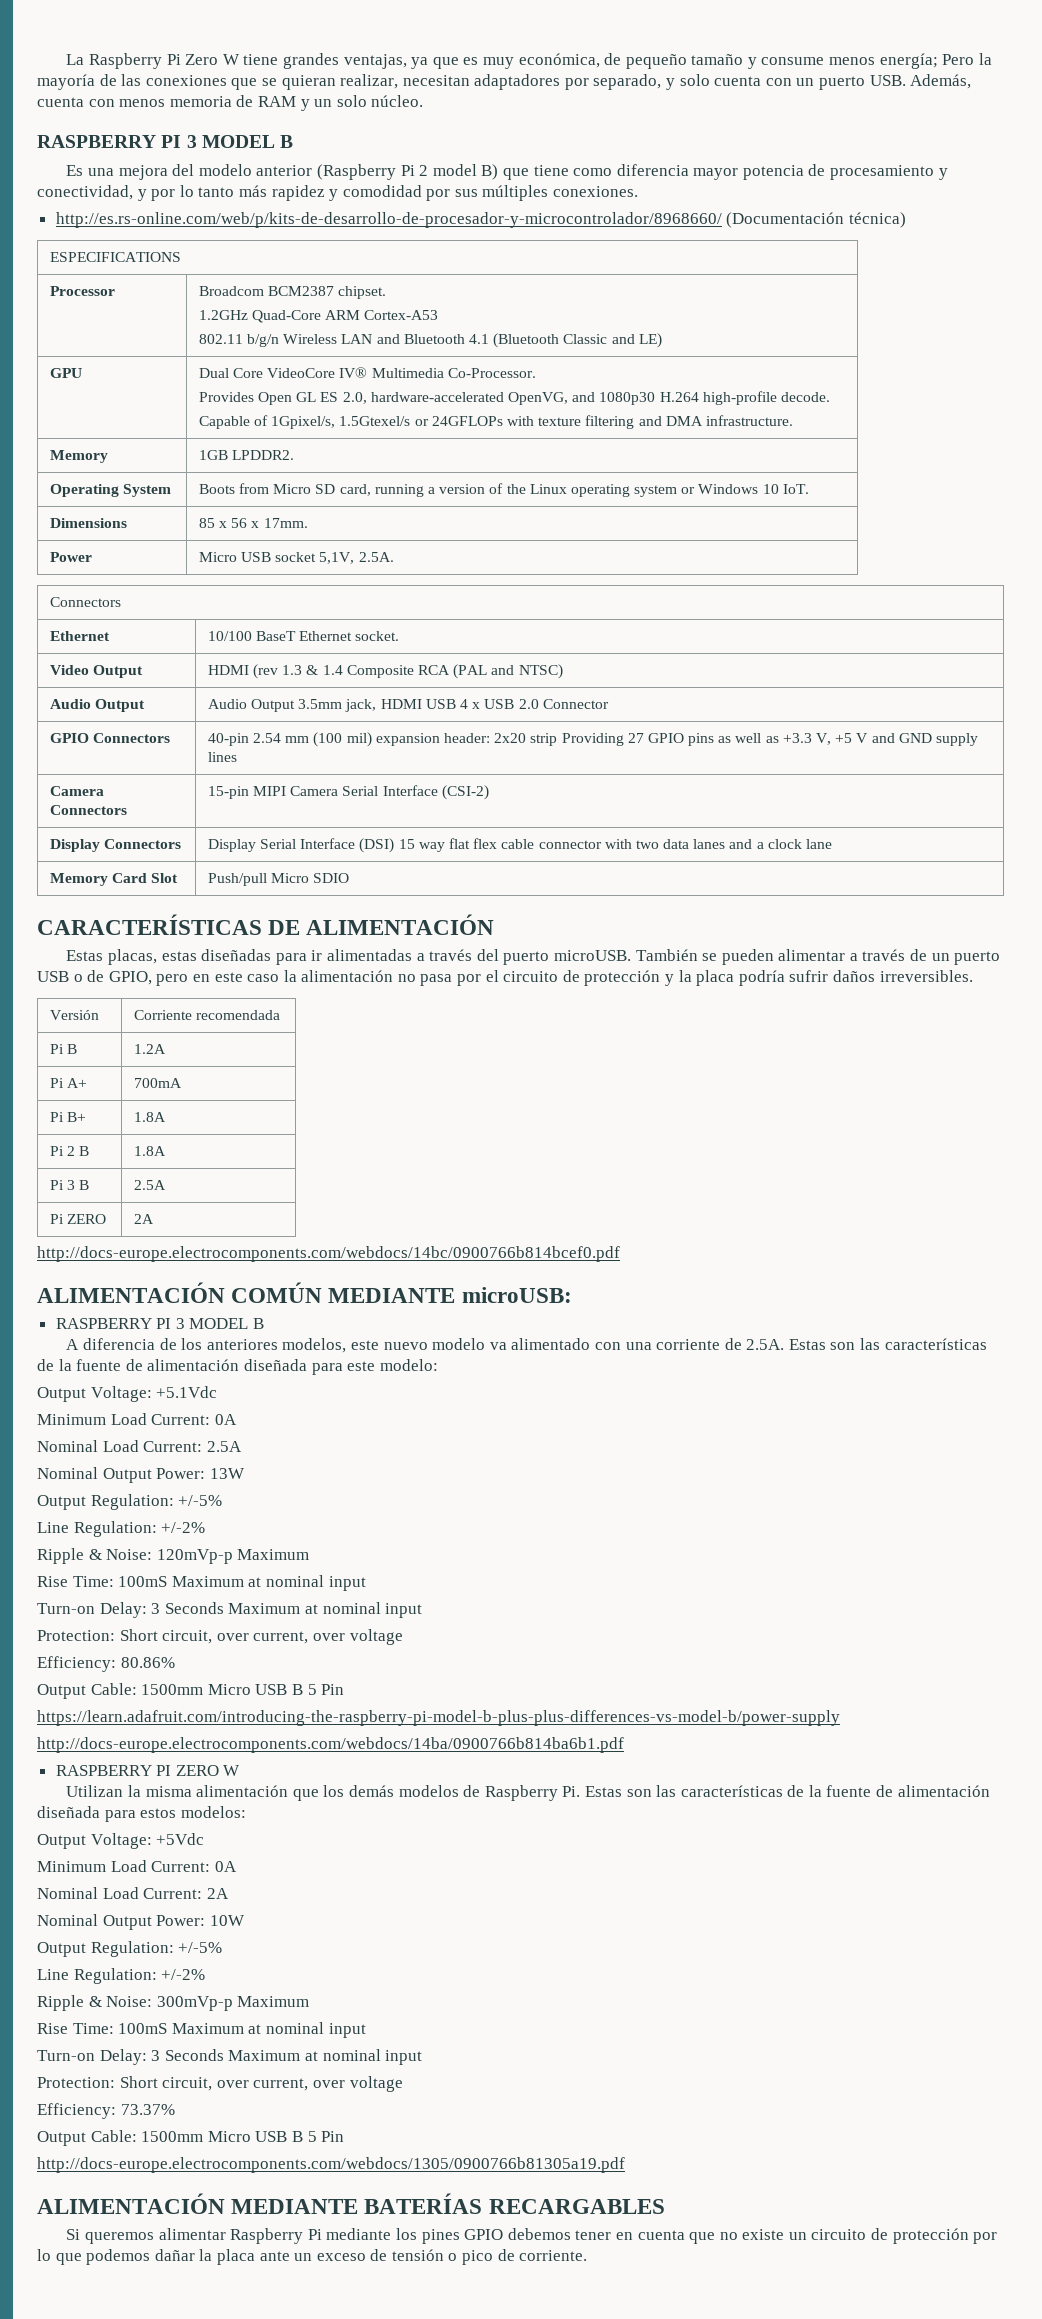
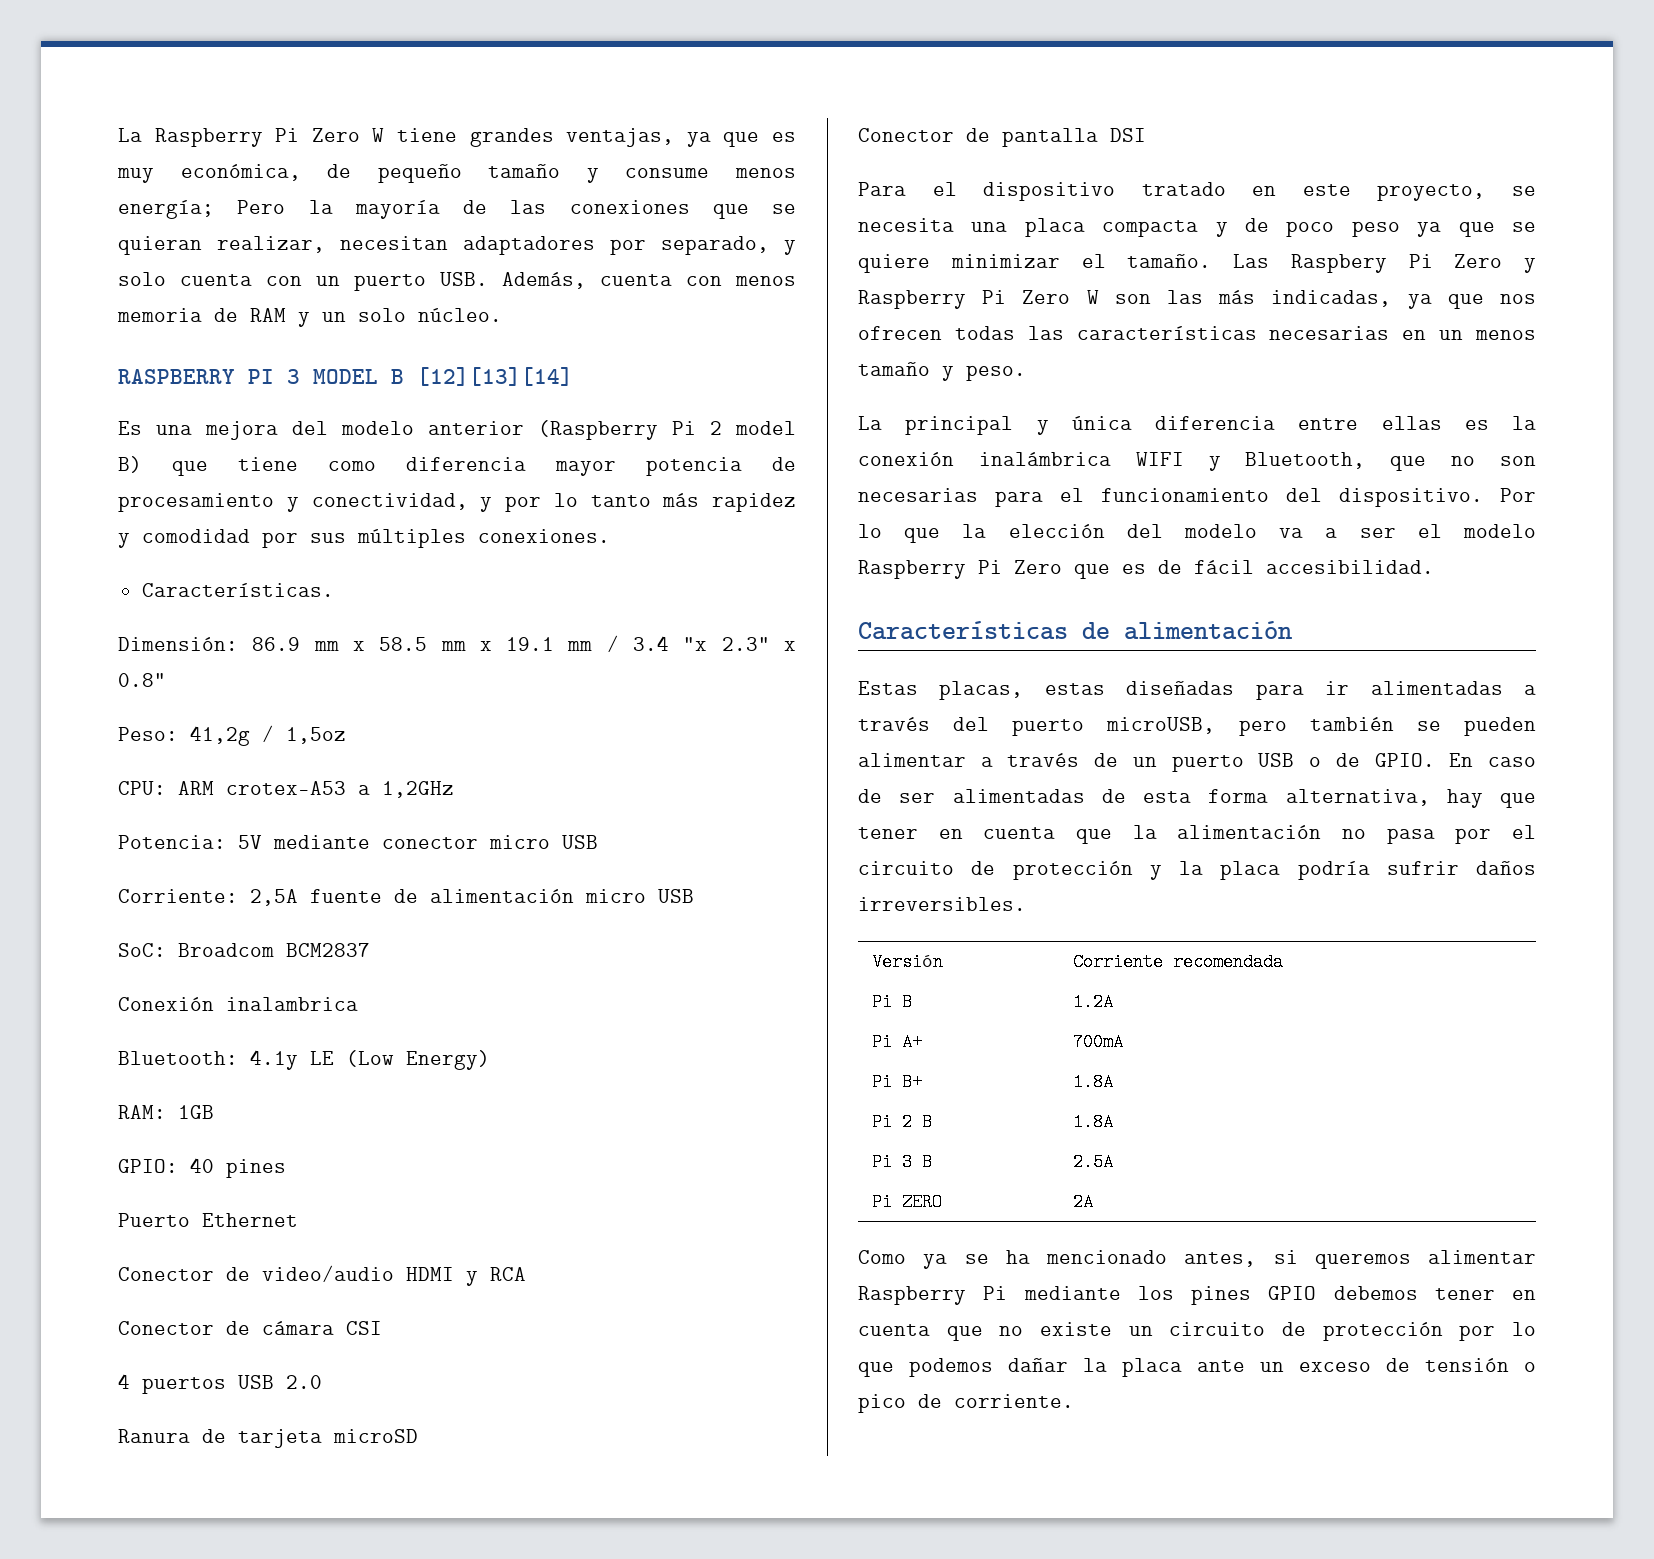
  La Raspberry Pi Zero W tiene grandes ventajas, ya que es muy económica, de pequeño tamaño y consume menos energía; Pero la mayoría de las conexiones que se quieran realizar, necesitan adaptadores por separado, y solo cuenta con un puerto USB. Además, cuenta con menos memoria de RAM y un solo núcleo.
- RASPBERRY PI 3 MODEL B
+ RASPBERRY PI 3 MODEL B [12][13][14]
- http://es.rs-online.com/web/p/kits-de-desarrollo-de-procesador-y-microcontrolador/8968660/ (Documentación técnica)
- ESPECIFICATIONS
- Processor | Broadcom BCM2387 chipset.
- 1.2GHz Quad-Core ARM Cortex-A53
- 802.11 b/g/n Wireless LAN and Bluetooth 4.1 (Bluetooth Classic and LE)
- GPU | Dual Core VideoCore IV® Multimedia Co-Processor.
- Provides Open GL ES 2.0, hardware-accelerated OpenVG, and 1080p30 H.264 high-profile decode.
- Capable of 1Gpixel/s, 1.5Gtexel/s or 24GFLOPs with texture filtering and DMA infrastructure.
- Memory | 1GB LPDDR2.
- Operating System | Boots from Micro SD card, running a version of the Linux operating system or Windows 10 IoT.
- Dimensions | 85 x 56 x 17mm.
- Power | Micro USB socket 5,1V, 2.5A.
- Connectors
- Ethernet | 10/100 BaseT Ethernet socket.
- Video Output | HDMI (rev 1.3 & 1.4 Composite RCA (PAL and NTSC)
- Audio Output | Audio Output 3.5mm jack, HDMI USB 4 x USB 2.0 Connector
- GPIO Connectors | 40-pin 2.54 mm (100 mil) expansion header: 2x20 strip Providing 27 GPIO pins as well as +3.3 V, +5 V and GND supply lines
- Camera Connectors | 15-pin MIPI Camera Serial Interface (CSI-2)
- Display Connectors | Display Serial Interface (DSI) 15 way flat flex cable connector with two data lanes and a clock lane
- Memory Card Slot | Push/pull Micro SDIO
- CARACTERÍSTICAS DE ALIMENTACIÓN
+ Características.
+ Dimensión: 86.9 mm x 58.5 mm x 19.1 mm / 3.4 "x 2.3" x 0.8"
+ Peso: 41,2g / 1,5oz
+ CPU: ARM crotex-A53 a 1,2GHz
+ Potencia: 5V mediante conector micro USB
+ Corriente: 2,5A fuente de alimentación micro USB
+ SoC: Broadcom BCM2837
+ Conexión inalambrica
+ Bluetooth: 4.1y LE (Low Energy)
+ RAM: 1GB
+ GPIO: 40 pines
+ Puerto Ethernet
+ Conector de video/audio HDMI y RCA
+ Conector de cámara CSI
+ 4 puertos USB 2.0
+ Ranura de tarjeta microSD
+ Conector de pantalla DSI
+ Para el dispositivo tratado en este proyecto, se necesita una placa compacta y de poco peso ya que se quiere minimizar el tamaño. Las Raspbery Pi Zero y Raspberry Pi Zero W son las más indicadas, ya que nos ofrecen todas las características necesarias en un menos tamaño y peso.
+ La principal y única diferencia entre ellas es la conexión inalámbrica WIFI y Bluetooth, que no son necesarias para el funcionamiento del dispositivo. Por lo que la elección del modelo va a ser el modelo Raspberry Pi Zero que es de fácil accesibilidad.
+ Características de alimentación
- Estas placas, estas diseñadas para ir alimentadas a través del puerto microUSB. También se pueden alimentar a través de un puerto USB o de GPIO, pero en este caso la alimentación no pasa por el circuito de protección y la placa podría sufrir daños irreversibles.
+ Estas placas, estas diseñadas para ir alimentadas a través del puerto microUSB, pero también se pueden alimentar a través de un puerto USB o de GPIO. En caso de ser alimentadas de esta forma alternativa, hay que tener en cuenta que la alimentación no pasa por el circuito de protección y la placa podría sufrir daños irreversibles.
- http://docs-europe.electrocomponents.com/webdocs/14bc/0900766b814bcef0.pdf
- ALIMENTACIÓN COMÚN MEDIANTE microUSB:
- RASPBERRY PI 3 MODEL B
- A diferencia de los anteriores modelos, este nuevo modelo va alimentado con una corriente de 2.5A. Estas son las características de la fuente de alimentación diseñada para este modelo:
- Output Voltage: +5.1Vdc
- Minimum Load Current: 0A
- Nominal Load Current: 2.5A
- Nominal Output Power: 13W
- Output Regulation: +/-5%
- Line Regulation: +/-2%
- Ripple & Noise: 120mVp-p Maximum
- Rise Time: 100mS Maximum at nominal input
- Turn-on Delay: 3 Seconds Maximum at nominal input
- Protection: Short circuit, over current, over voltage
- Efficiency: 80.86%
- Output Cable: 1500mm Micro USB B 5 Pin
- https://learn.adafruit.com/introducing-the-raspberry-pi-model-b-plus-plus-differences-vs-model-b/power-supply
- http://docs-europe.electrocomponents.com/webdocs/14ba/0900766b814ba6b1.pdf
- RASPBERRY PI ZERO W
- Utilizan la misma alimentación que los demás modelos de Raspberry Pi. Estas son las características de la fuente de alimentación diseñada para estos modelos:
- Output Voltage: +5Vdc
- Minimum Load Current: 0A
- Nominal Load Current: 2A
- Nominal Output Power: 10W
- Output Regulation: +/-5%
- Line Regulation: +/-2%
- Ripple & Noise: 300mVp-p Maximum
- Rise Time: 100mS Maximum at nominal input
- Turn-on Delay: 3 Seconds Maximum at nominal input
- Protection: Short circuit, over current, over voltage
- Efficiency: 73.37%
- Output Cable: 1500mm Micro USB B 5 Pin
- http://docs-europe.electrocomponents.com/webdocs/1305/0900766b81305a19.pdf
- ALIMENTACIÓN MEDIANTE BATERÍAS RECARGABLES
- Si queremos alimentar Raspberry Pi mediante los pines GPIO debemos tener en cuenta que no existe un circuito de protección por lo que podemos dañar la placa ante un exceso de tensión o pico de corriente.
+ Como ya se ha mencionado antes, si queremos alimentar Raspberry Pi mediante los pines GPIO debemos tener en cuenta que no existe un circuito de protección por lo que podemos dañar la placa ante un exceso de tensión o pico de corriente.

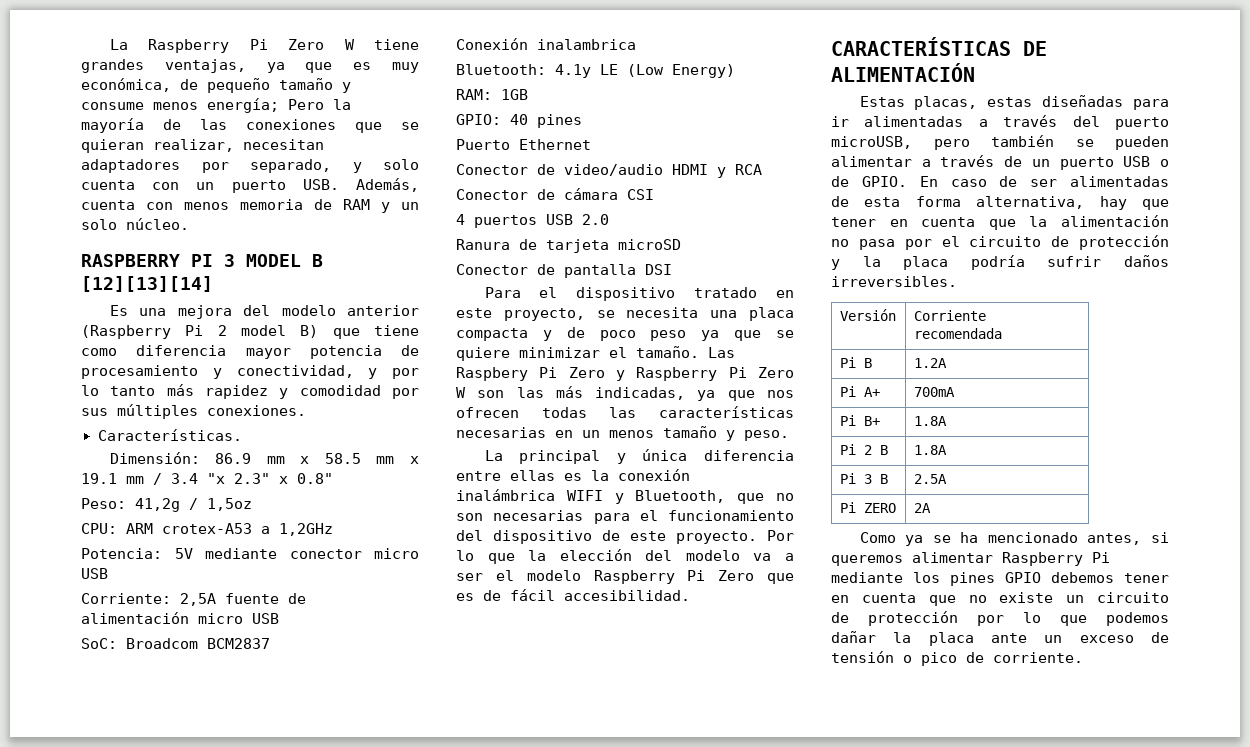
- La principal y única diferencia entre ellas es la conexión inalámbrica WIFI y Bluetooth, que no son necesarias para el funcionamiento del dispositivo.
+ La principal y única diferencia entre ellas es la conexión inalámbrica WIFI y Bluetooth, que no son necesarias para el funcionamiento del dispositivo de este proyecto.
- Características de alimentación
+ CARACTERÍSTICAS DE ALIMENTACIÓN

